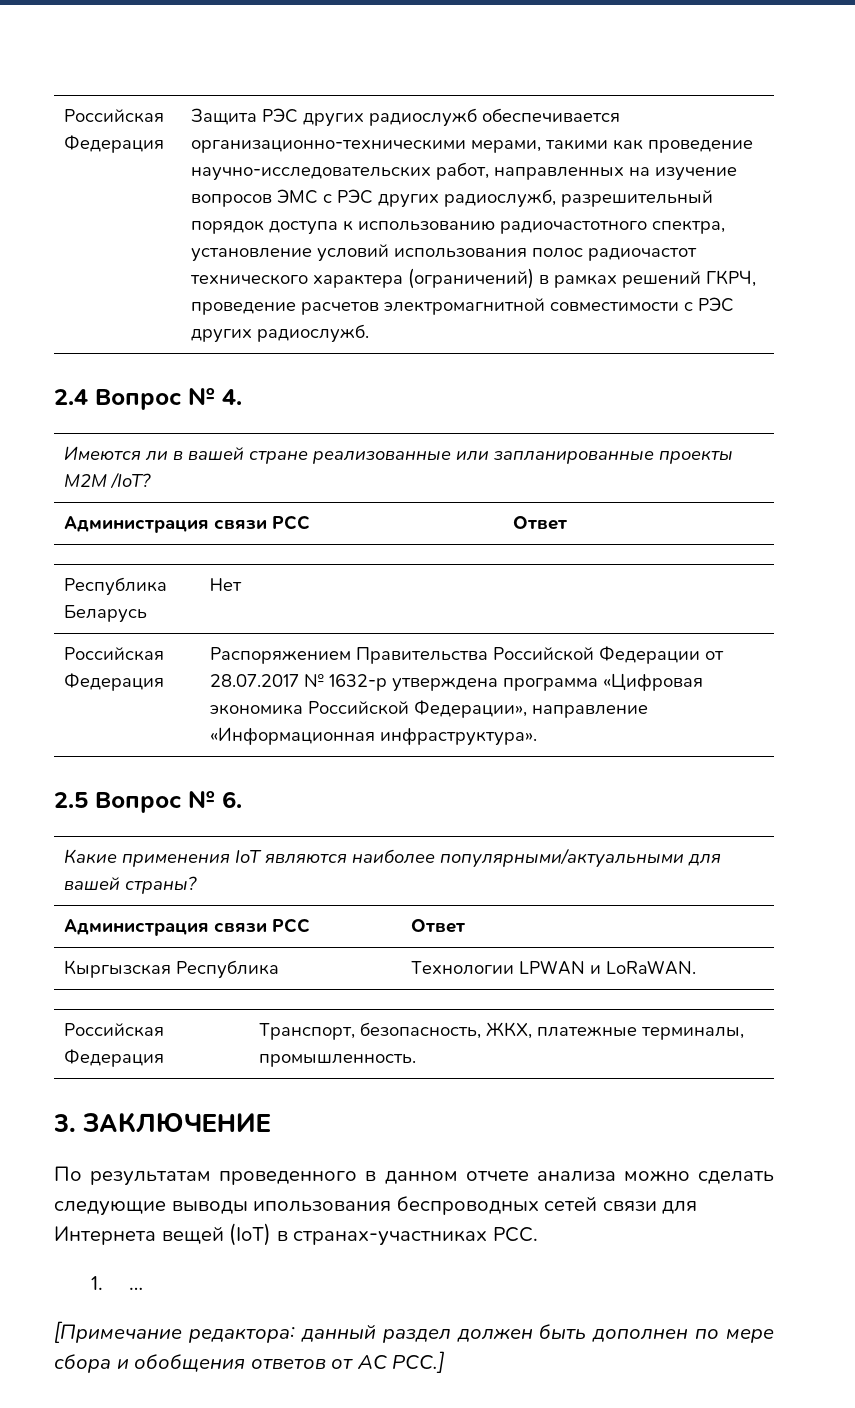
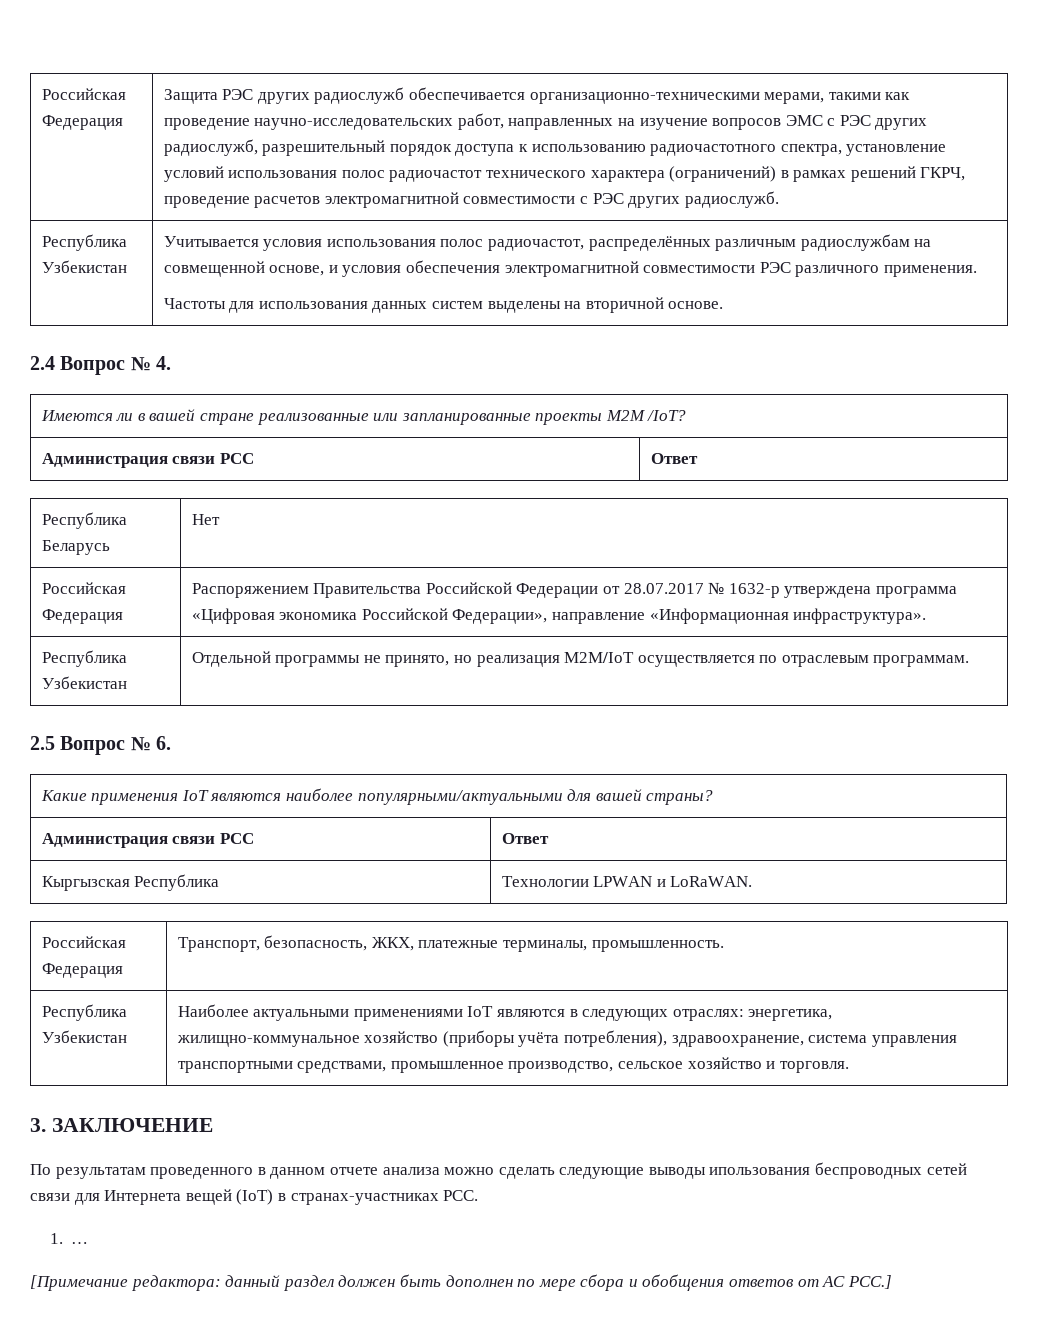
+ Республика Узбекистан | Учитывается условия использования полос радиочастот, распределённых различным радиослужбам на совмещенной основе, и условия обеспечения электромагнитной совместимости РЭС различного применения.
+ Частоты для использования данных систем выделены на вторичной основе.
+ Республика Узбекистан | Отдельной программы не принято, но реализация М2М/IoT осуществляется по отраслевым программам.
+ Республика Узбекистан | Наиболее актуальными применениями IoT являются в следующих отраслях: энергетика, жилищно-коммунальное хозяйство (приборы учёта потребления), здравоохранение, система управления транспортными средствами, промышленное производство, сельское хозяйство и торговля.

